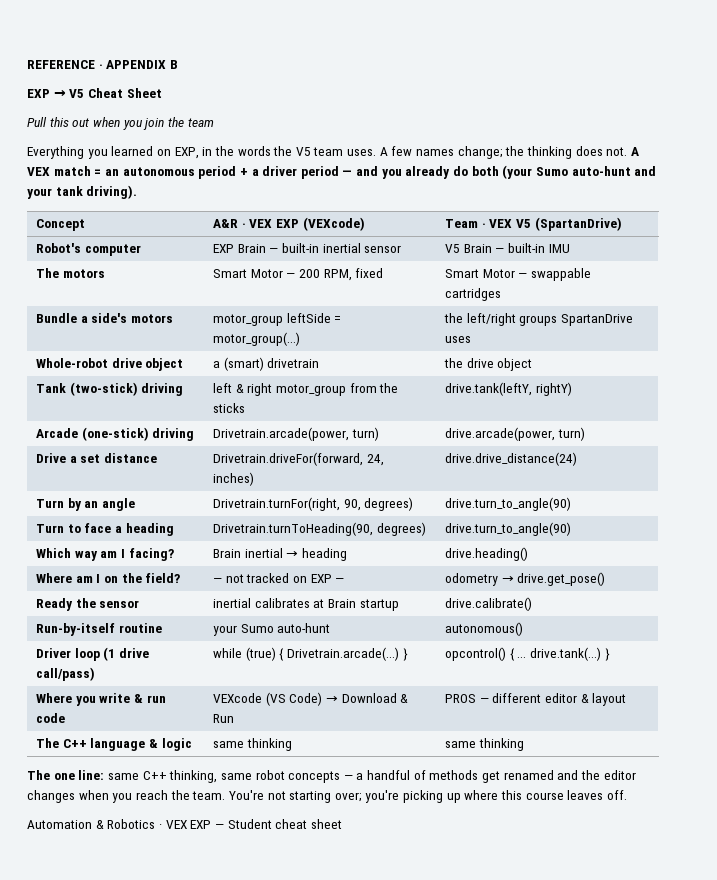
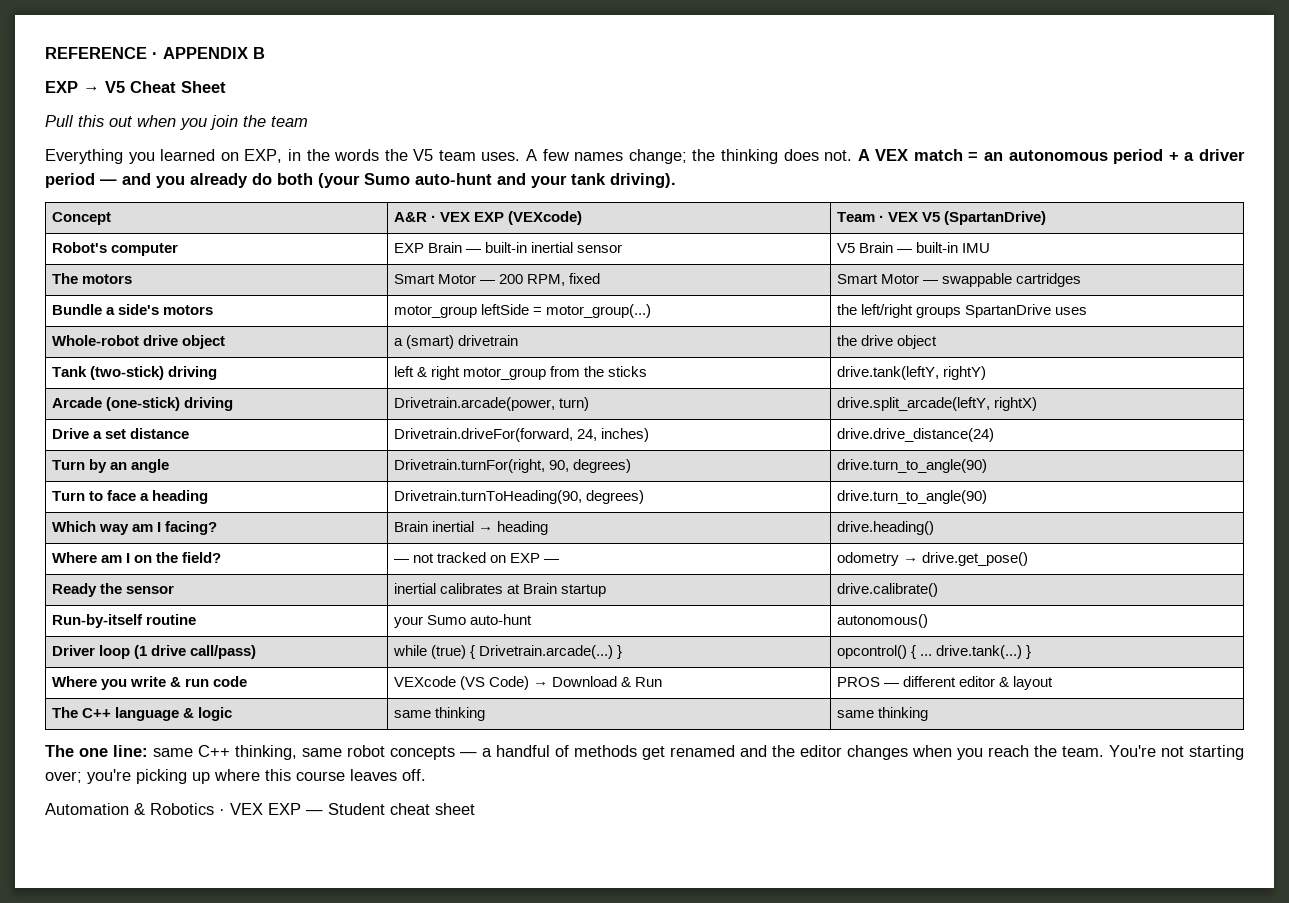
- Arcade (one-stick) driving | Drivetrain.arcade(power, turn) | drive.arcade(power, turn)
+ Arcade (one-stick) driving | Drivetrain.arcade(power, turn) | drive.split_arcade(leftY, rightX)

